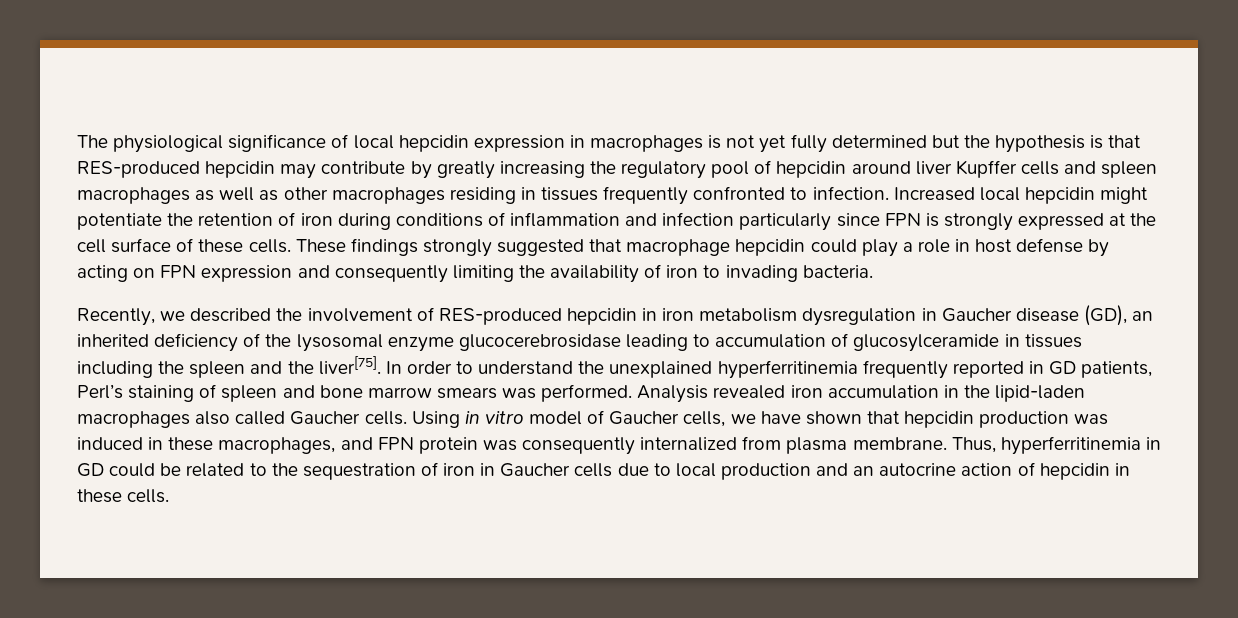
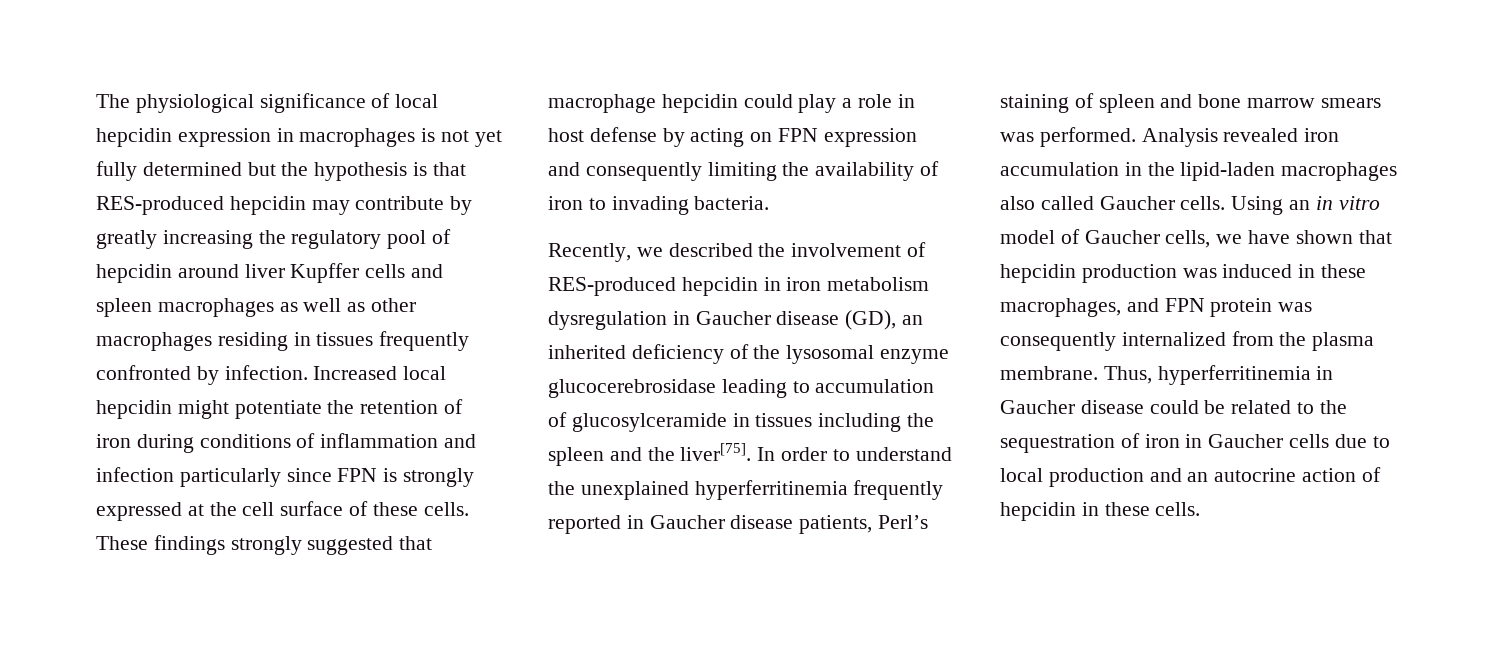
- The physiological significance of local hepcidin expression in macrophages is not yet fully determined but the hypothesis is that RES-produced hepcidin may contribute by greatly increasing the regulatory pool of hepcidin around liver Kupffer cells and spleen macrophages as well as other macrophages residing in tissues frequently confronted to infection.
+ The physiological significance of local hepcidin expression in macrophages is not yet fully determined but the hypothesis is that RES-produced hepcidin may contribute by greatly increasing the regulatory pool of hepcidin around liver Kupffer cells and spleen macrophages as well as other macrophages residing in tissues frequently confronted by infection.
- In order to understand the unexplained hyperferritinemia frequently reported in GD patients, Perl’s staining of spleen and bone marrow smears was performed.
+ In order to understand the unexplained hyperferritinemia frequently reported in Gaucher disease patients, Perl’s staining of spleen and bone marrow smears was performed.
- Using in vitro model of Gaucher cells, we have shown that hepcidin production was induced in these macrophages, and FPN protein was consequently internalized from plasma membrane.
+ Using an in vitro model of Gaucher cells, we have shown that hepcidin production was induced in these macrophages, and FPN protein was consequently internalized from the plasma membrane.
- Thus, hyperferritinemia in GD could be related to the sequestration of iron in Gaucher cells due to local production and an autocrine action of hepcidin in these cells.
+ Thus, hyperferritinemia in Gaucher disease could be related to the sequestration of iron in Gaucher cells due to local production and an autocrine action of hepcidin in these cells.

